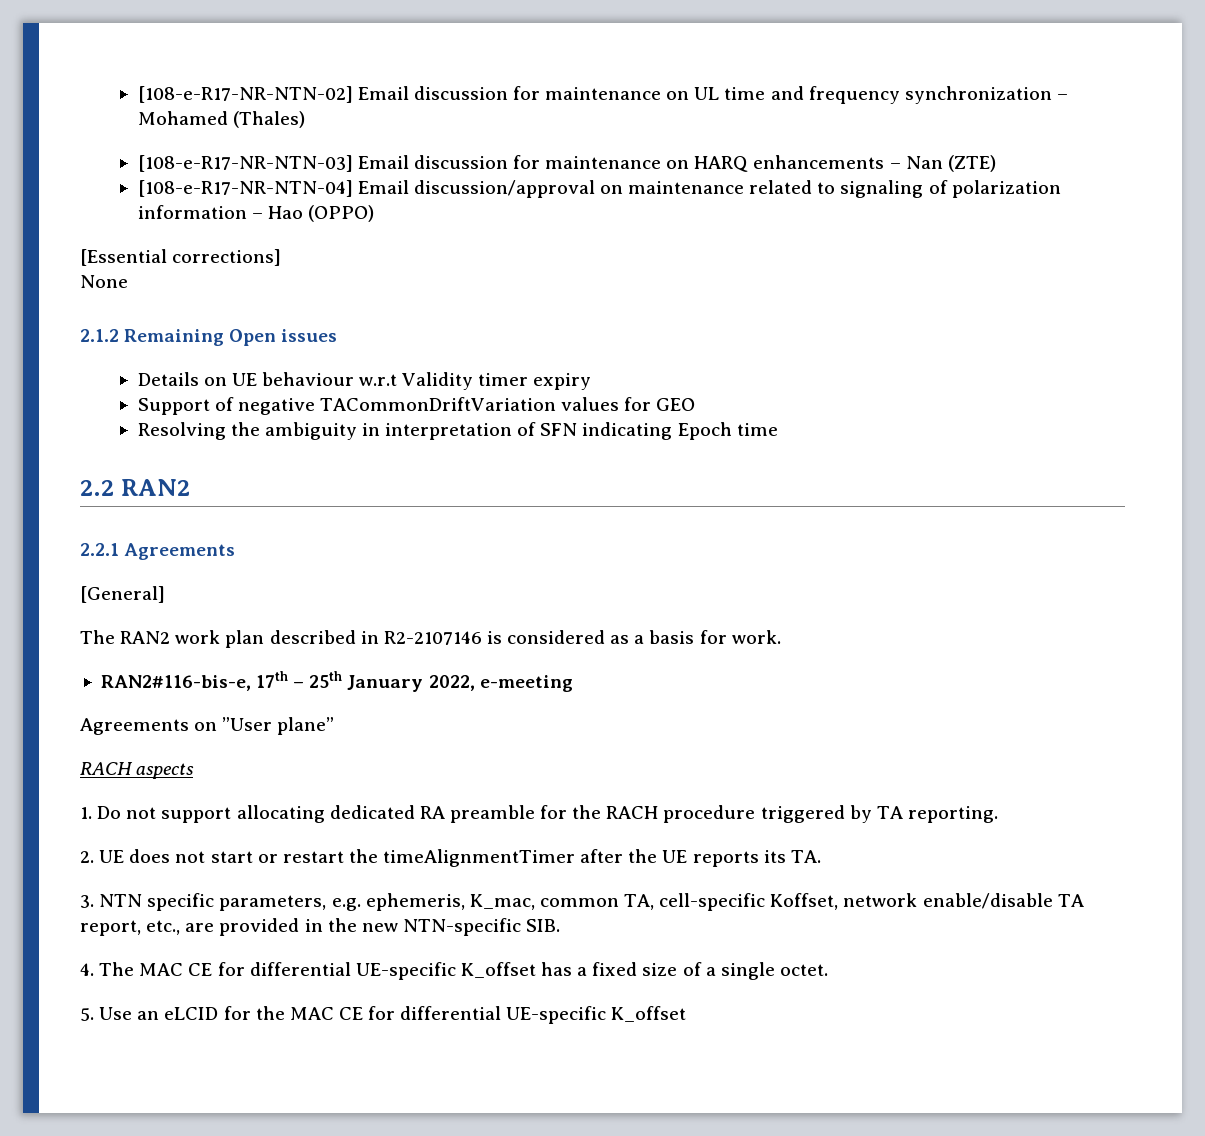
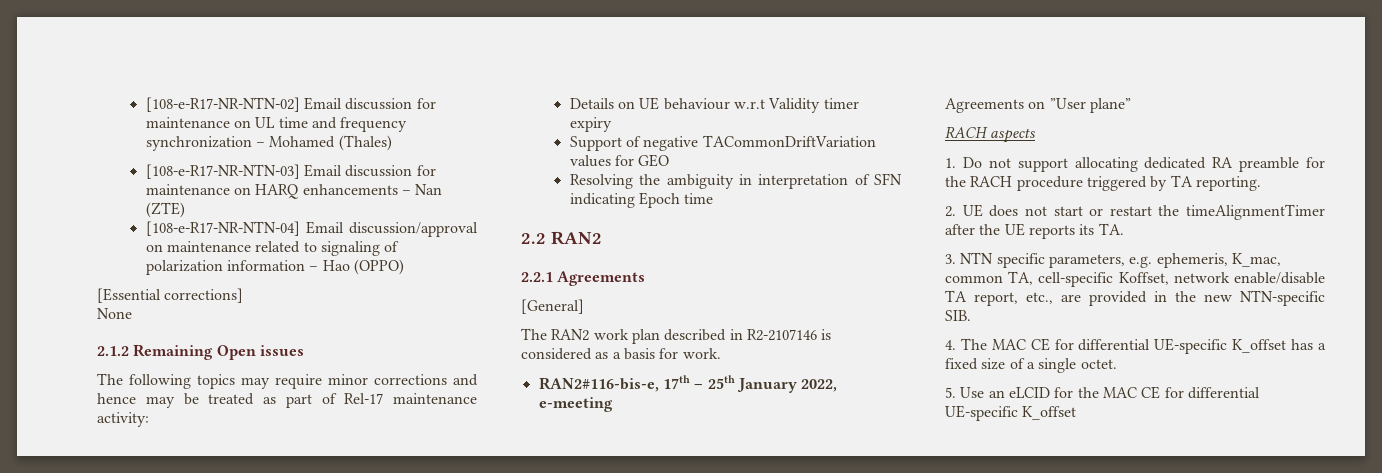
+ The following topics may require minor corrections and hence may be treated as part of Rel-17 maintenance activity:

